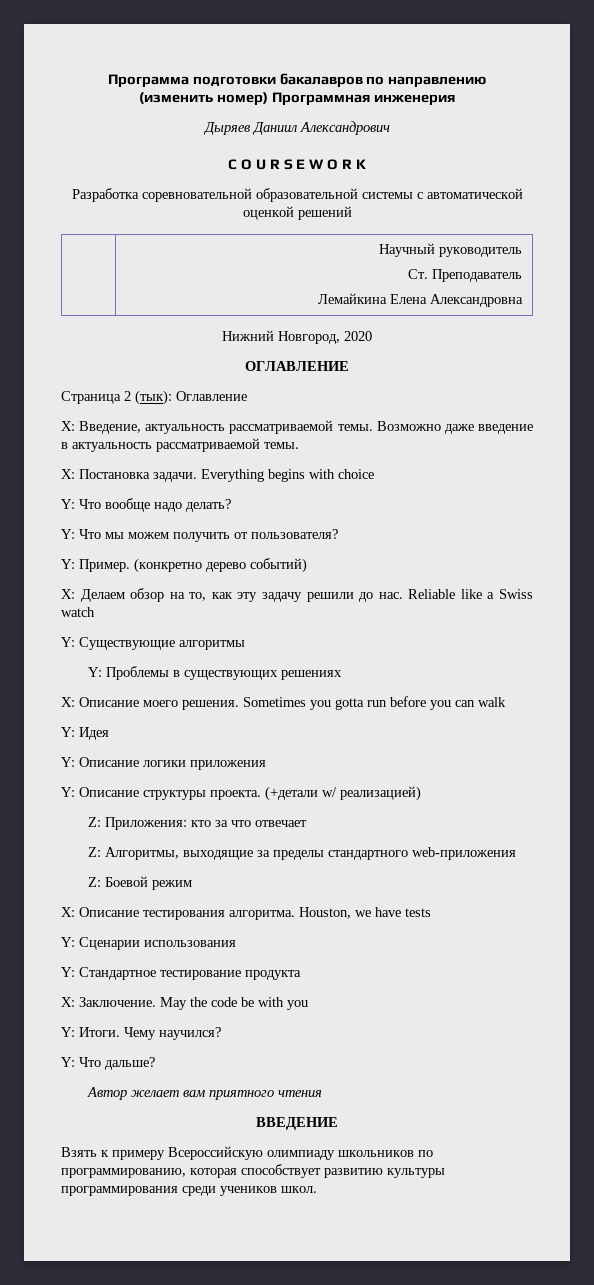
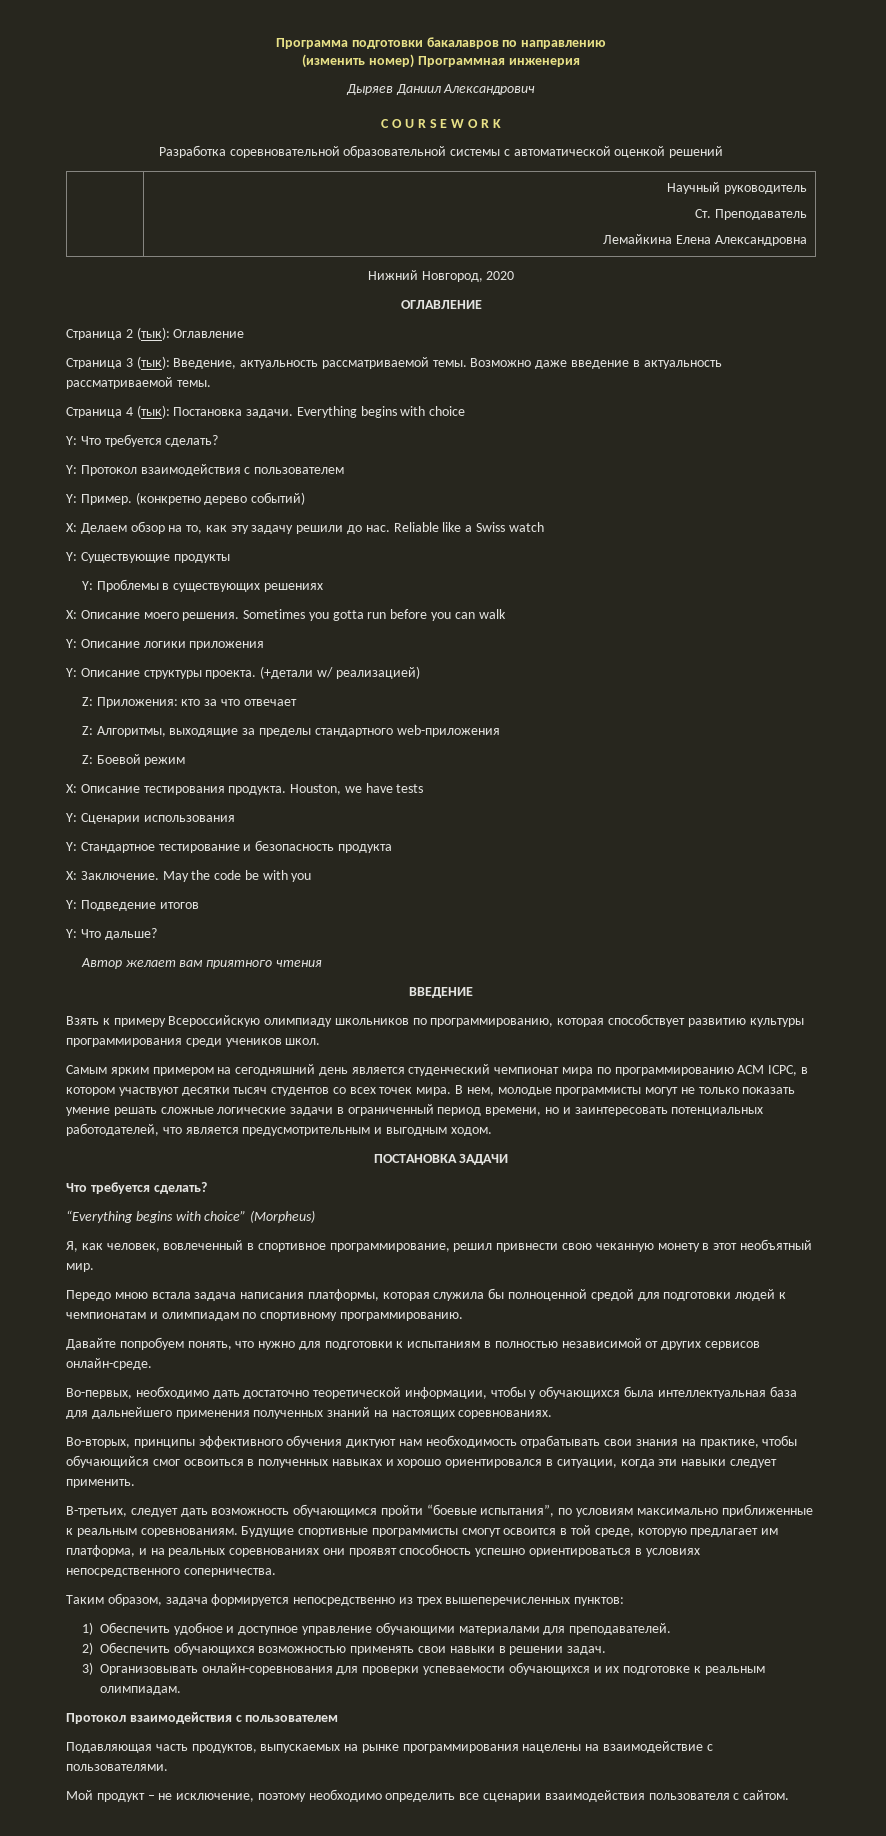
- X: Введение, актуальность рассматриваемой темы.
+ Страница 3 (тык): Введение, актуальность рассматриваемой темы.
- X: Постановка задачи.
+ Страница 4 (тык): Постановка задачи.
- Y: Что вообще надо делать?
- Y: Что мы можем получить от пользователя?
+ Y: Что требуется сделать?
+ Y: Протокол взаимодействия с пользователем
- Y: Существующие алгоритмы
+ Y: Существующие продукты
- Y: Идея
- X: Описание тестирования алгоритма.
+ X: Описание тестирования продукта.
- Y: Стандартное тестирование продукта
+ Y: Стандартное тестирование и безопасность продукта
- Y: Итоги. Чему научился?
+ Y: Подведение итогов
+ Самым ярким примером на сегодняшний день является студенческий чемпионат мира по программированию ACM ICPC, в котором участвуют десятки тысяч студентов со всех точек мира. В нем, молодые программисты могут не только показать умение решать сложные логические задачи в ограниченный период времени, но и заинтересовать потенциальных работодателей, что является предусмотрительным и выгодным ходом.
+ ПОСТАНОВКА ЗАДАЧИ
+ Что требуется сделать?
+ “Everything begins with choice” (Morpheus)
+ Я, как человек, вовлеченный в спортивное программирование, решил привнести свою чеканную монету в этот необъятный мир.
+ Передо мною встала задача написания платформы, которая служила бы полноценной средой для подготовки людей к чемпионатам и олимпиадам по спортивному программированию.
+ Давайте попробуем понять, что нужно для подготовки к испытаниям в полностью независимой от других сервисов онлайн-среде.
+ Во-первых, необходимо дать достаточно теоретической информации, чтобы у обучающихся была интеллектуальная база для дальнейшего применения полученных знаний на настоящих соревнованиях.
+ Во-вторых, принципы эффективного обучения диктуют нам необходимость отрабатывать свои знания на практике, чтобы обучающийся смог освоиться в полученных навыках и хорошо ориентировался в ситуации, когда эти навыки следует применить.
+ В-третьих, следует дать возможность обучающимся пройти “боевые испытания”, по условиям максимально приближенные к реальным соревнованиям. Будущие спортивные программисты смогут освоится в той среде, которую предлагает им платформа, и на реальных соревнованиях они проявят способность успешно ориентироваться в условиях непосредственного соперничества.
+ Таким образом, задача формируется непосредственно из трех вышеперечисленных пунктов:
+ 1) Обеспечить удобное и доступное управление обучающими материалами для преподавателей.
+ 2) Обеспечить обучающихся возможностью применять свои навыки в решении задач.
+ 3) Организовывать онлайн-соревнования для проверки успеваемости обучающихся и их подготовке к реальным олимпиадам.
+ Протокол взаимодействия с пользователем
+ Подавляющая часть продуктов, выпускаемых на рынке программирования нацелены на взаимодействие с пользователями.
+ Мой продукт – не исключение, поэтому необходимо определить все сценарии взаимодействия пользователя с сайтом.

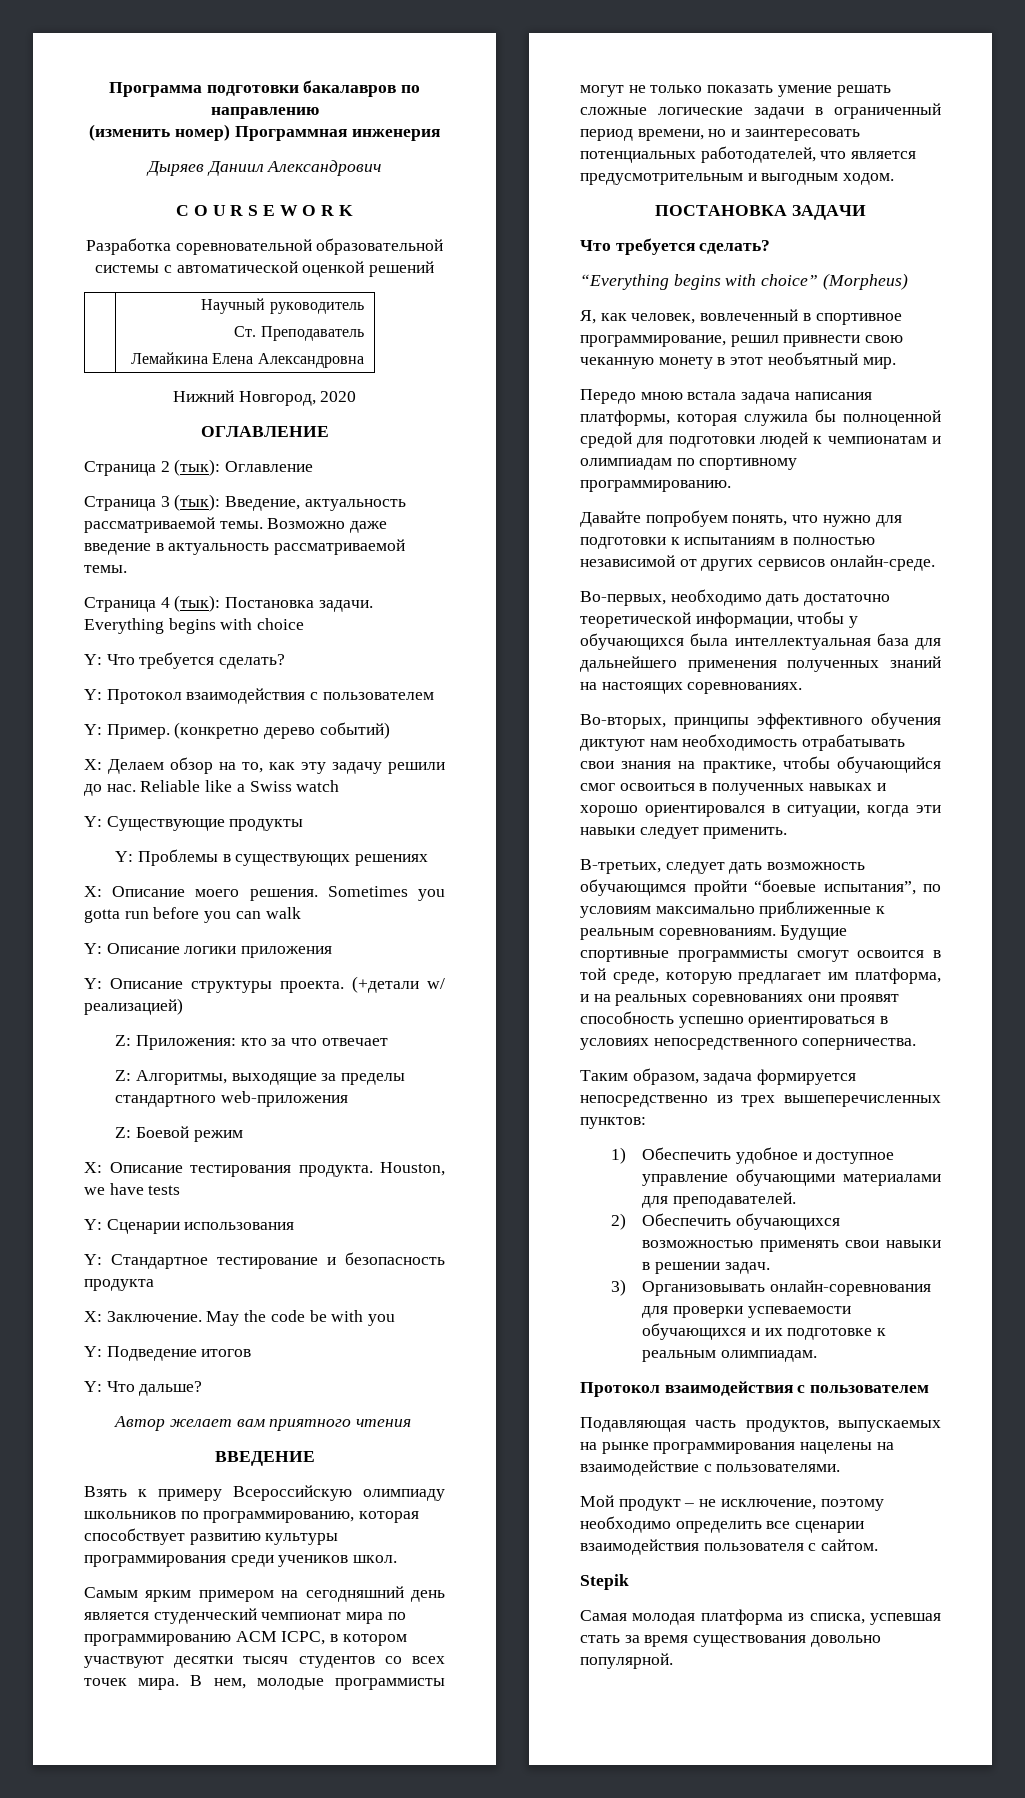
+ Stepik
+ Самая молодая платформа из списка, успевшая стать за время существования довольно популярной.

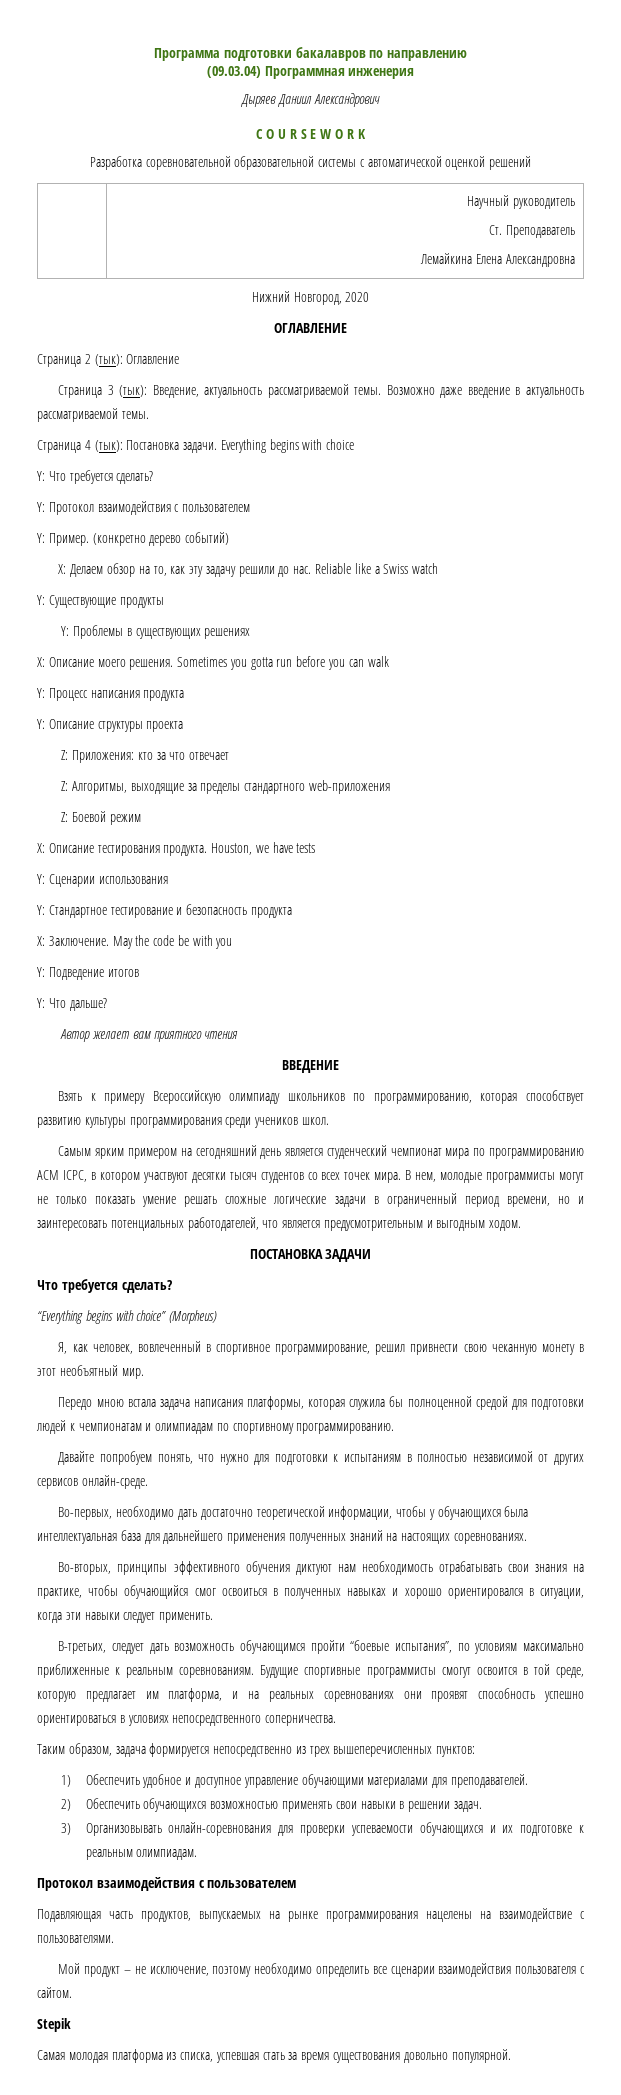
- (изменить номер) Программная инженерия
+ (09.03.04) Программная инженерия
- Y: Описание логики приложения
+ Y: Процесс написания продукта
- Y: Описание структуры проекта. (+детали w/ реализацией)
+ Y: Описание структуры проекта

